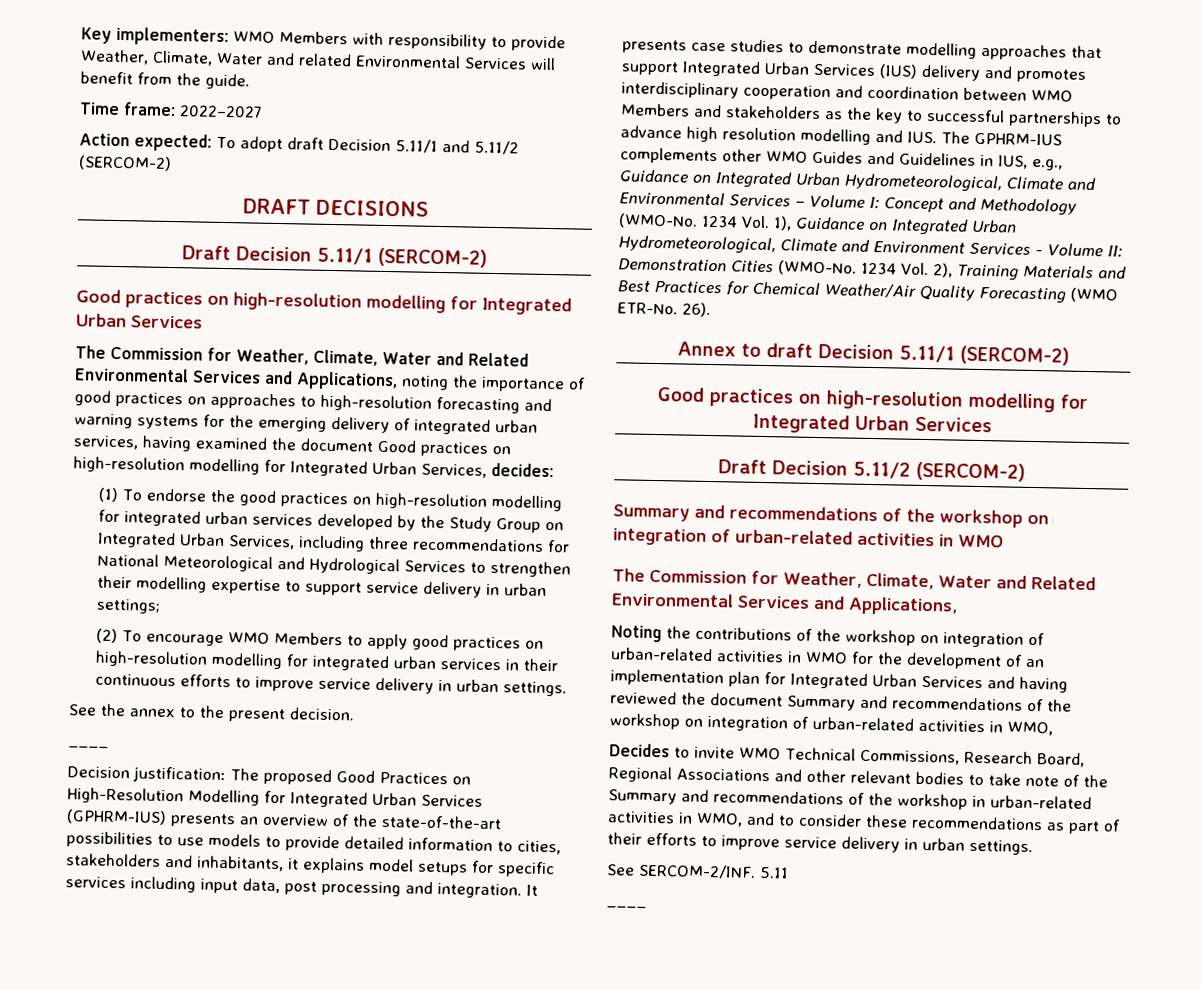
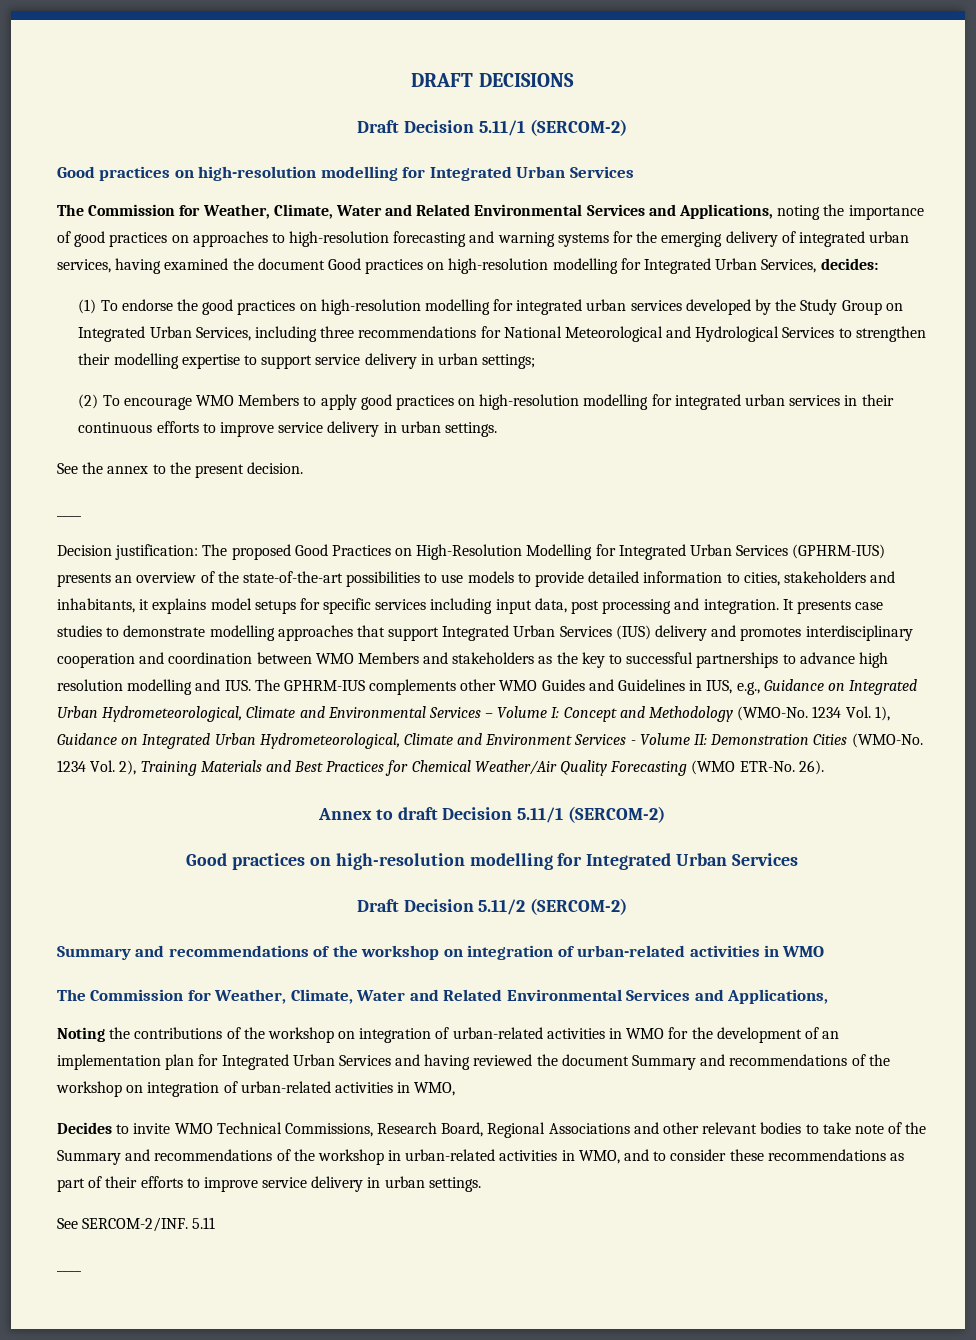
- Key implementers: WMO Members with responsibility to provide Weather, Climate, Water and related Environmental Services will benefit from the guide.
- Time frame: 2022–2027
- Action expected: To adopt draft Decision 5.11/1 and 5.11/2 (SERCOM-2)

